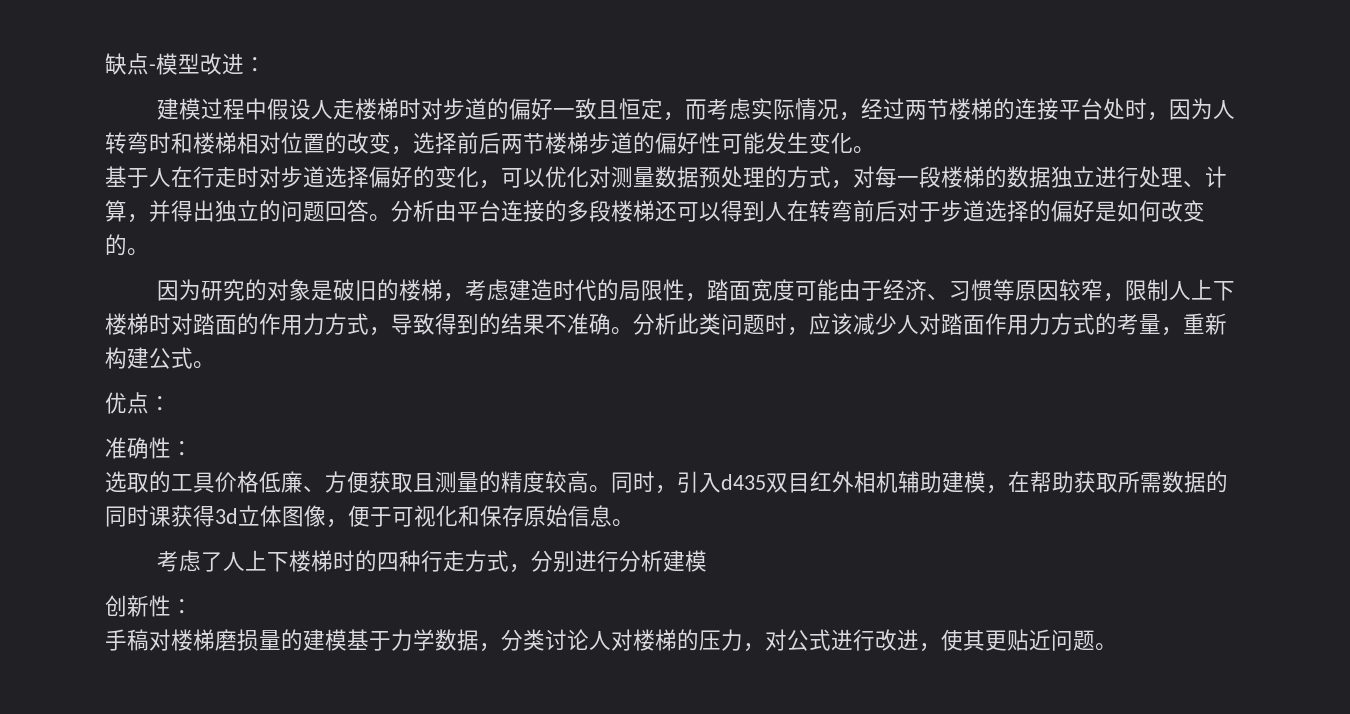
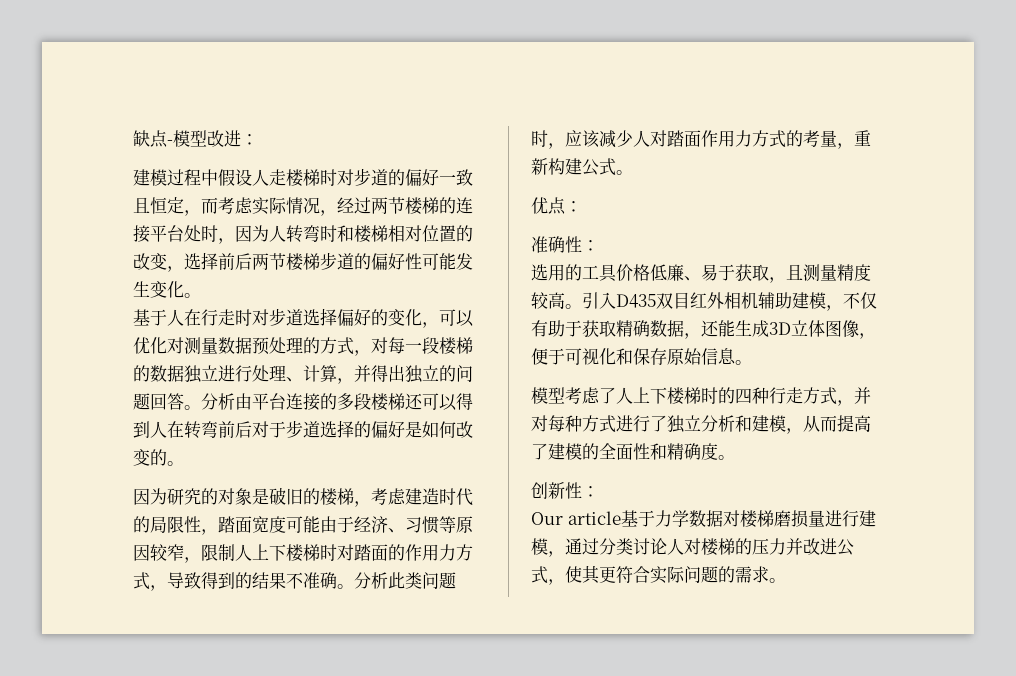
- 选取的工具价格低廉、方便获取且测量的精度较高。同时，引入d435双目红外相机辅助建模，在帮助获取所需数据的同时课获得3d立体图像，便于可视化和保存原始信息。
+ 选用的工具价格低廉、易于获取，且测量精度较高。引入D435双目红外相机辅助建模，不仅有助于获取精确数据，还能生成3D立体图像，便于可视化和保存原始信息。
- 考虑了人上下楼梯时的四种行走方式，分别进行分析建模
+ 模型考虑了人上下楼梯时的四种行走方式，并对每种方式进行了独立分析和建模，从而提高了建模的全面性和精确度。
  创新性：
- 手稿对楼梯磨损量的建模基于力学数据，分类讨论人对楼梯的压力，对公式进行改进，使其更贴近问题。
+ Our article基于力学数据对楼梯磨损量进行建模，通过分类讨论人对楼梯的压力并改进公式，使其更符合实际问题的需求。

